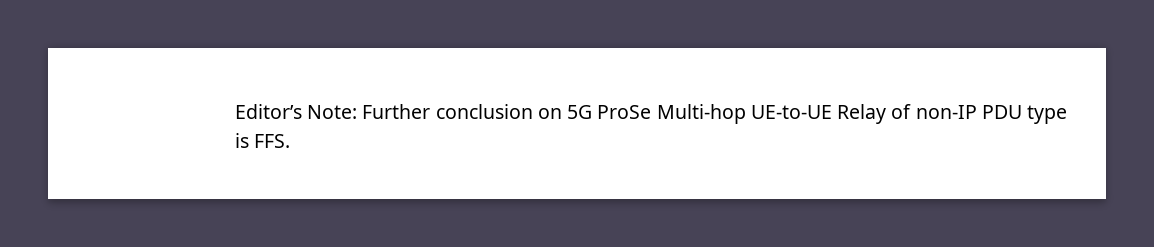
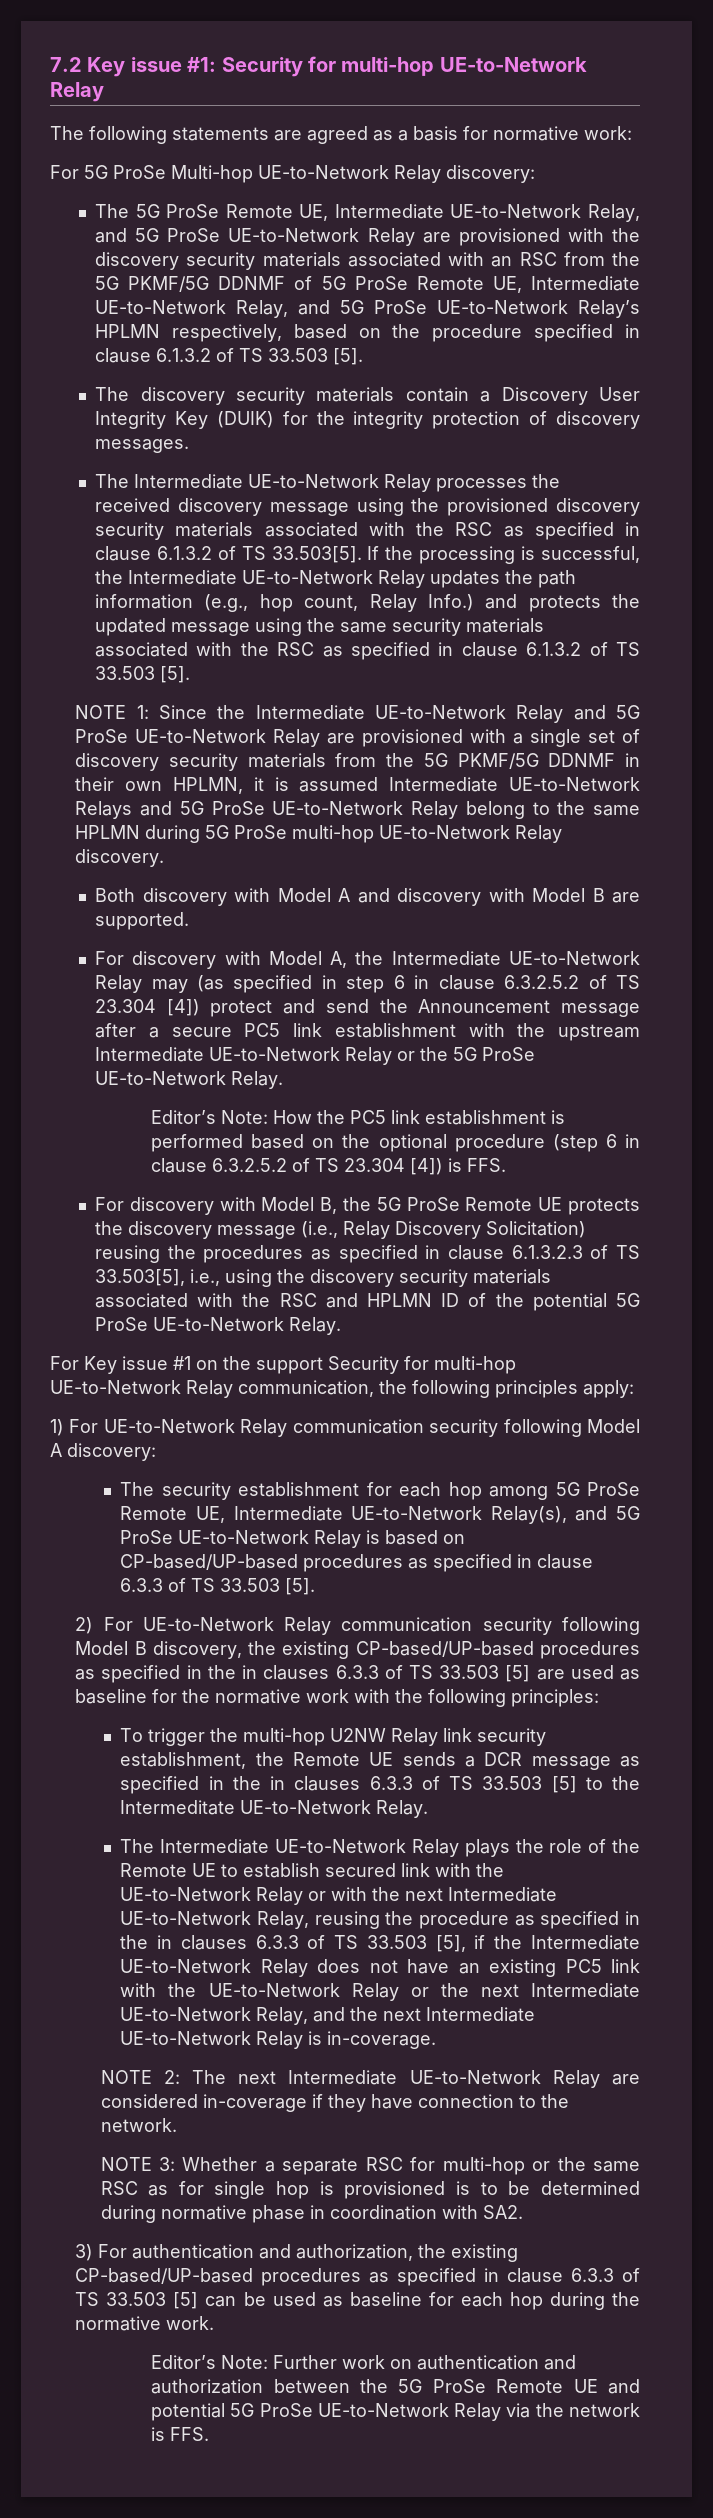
- Editor’s Note: Further conclusion on 5G ProSe Multi-hop UE-to-UE Relay of non-IP PDU type is FFS.
+ 7.2 Key issue #1: Security for multi-hop UE-to-Network Relay
+ The following statements are agreed as a basis for normative work:
+ For 5G ProSe Multi-hop UE-to-Network Relay discovery:
+ The 5G ProSe Remote UE, Intermediate UE-to-Network Relay, and 5G ProSe UE-to-Network Relay are provisioned with the discovery security materials associated with an RSC from the 5G PKMF/5G DDNMF of 5G ProSe Remote UE, Intermediate UE-to-Network Relay, and 5G ProSe UE-to-Network Relay’s HPLMN respectively, based on the procedure specified in clause 6.1.3.2 of TS 33.503 [5].
+ The discovery security materials contain a Discovery User Integrity Key (DUIK) for the integrity protection of discovery messages.
+ The Intermediate UE-to-Network Relay processes the received discovery message using the provisioned discovery security materials associated with the RSC as specified in clause 6.1.3.2 of TS 33.503[5]. If the processing is successful, the Intermediate UE-to-Network Relay updates the path information (e.g., hop count, Relay Info.) and protects the updated message using the same security materials associated with the RSC as specified in clause 6.1.3.2 of TS 33.503 [5].
+ NOTE 1: Since the Intermediate UE-to-Network Relay and 5G ProSe UE-to-Network Relay are provisioned with a single set of discovery security materials from the 5G PKMF/5G DDNMF in their own HPLMN, it is assumed Intermediate UE-to-Network Relays and 5G ProSe UE-to-Network Relay belong to the same HPLMN during 5G ProSe multi-hop UE-to-Network Relay discovery.
+ Both discovery with Model A and discovery with Model B are supported.
+ For discovery with Model A, the Intermediate UE-to-Network Relay may (as specified in step 6 in clause 6.3.2.5.2 of TS 23.304 [4]) protect and send the Announcement message after a secure PC5 link establishment with the upstream Intermediate UE-to-Network Relay or the 5G ProSe UE-to-Network Relay.
+ Editor’s Note: How the PC5 link establishment is performed based on the optional procedure (step 6 in clause 6.3.2.5.2 of TS 23.304 [4]) is FFS.
+ For discovery with Model B, the 5G ProSe Remote UE protects the discovery message (i.e., Relay Discovery Solicitation) reusing the procedures as specified in clause 6.1.3.2.3 of TS 33.503[5], i.e., using the discovery security materials associated with the RSC and HPLMN ID of the potential 5G ProSe UE-to-Network Relay.
+ For Key issue #1 on the support Security for multi-hop UE-to-Network Relay communication, the following principles apply:
+ 1) For UE-to-Network Relay communication security following Model A discovery:
+ The security establishment for each hop among 5G ProSe Remote UE, Intermediate UE-to-Network Relay(s), and 5G ProSe UE-to-Network Relay is based on CP-based/UP-based procedures as specified in clause 6.3.3 of TS 33.503 [5].
+ 2) For UE-to-Network Relay communication security following Model B discovery, the existing CP-based/UP-based procedures as specified in the in clauses 6.3.3 of TS 33.503 [5] are used as baseline for the normative work with the following principles:
+ To trigger the multi-hop U2NW Relay link security establishment, the Remote UE sends a DCR message as specified in the in clauses 6.3.3 of TS 33.503 [5] to the Intermeditate UE-to-Network Relay.
+ The Intermediate UE-to-Network Relay plays the role of the Remote UE to establish secured link with the UE-to-Network Relay or with the next Intermediate UE-to-Network Relay, reusing the procedure as specified in the in clauses 6.3.3 of TS 33.503 [5], if the Intermediate UE-to-Network Relay does not have an existing PC5 link with the UE-to-Network Relay or the next Intermediate UE-to-Network Relay, and the next Intermediate UE-to-Network Relay is in-coverage.
+ NOTE 2: The next Intermediate UE-to-Network Relay are considered in-coverage if they have connection to the network.
+ NOTE 3: Whether a separate RSC for multi-hop or the same RSC as for single hop is provisioned is to be determined during normative phase in coordination with SA2.
+ 3) For authentication and authorization, the existing CP-based/UP-based procedures as specified in clause 6.3.3 of TS 33.503 [5] can be used as baseline for each hop during the normative work.
+ Editor’s Note: Further work on authentication and authorization between the 5G ProSe Remote UE and potential 5G ProSe UE-to-Network Relay via the network is FFS.

